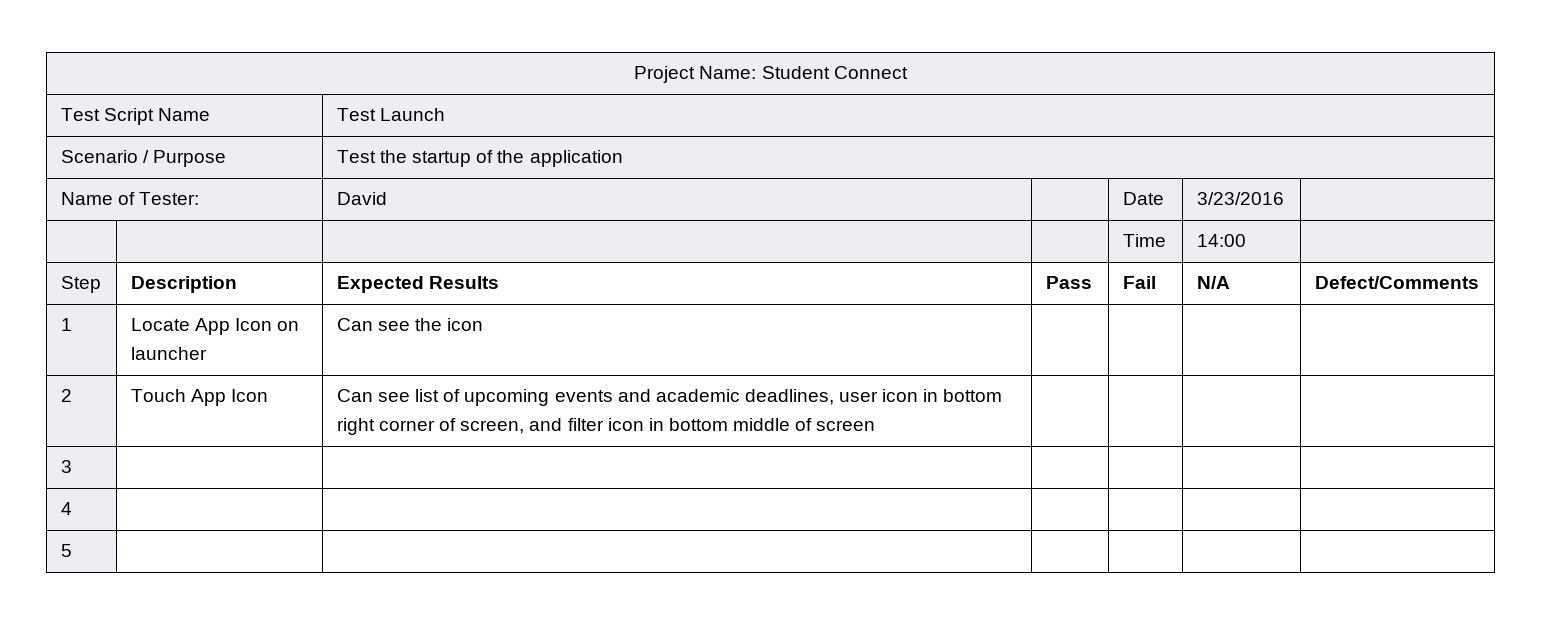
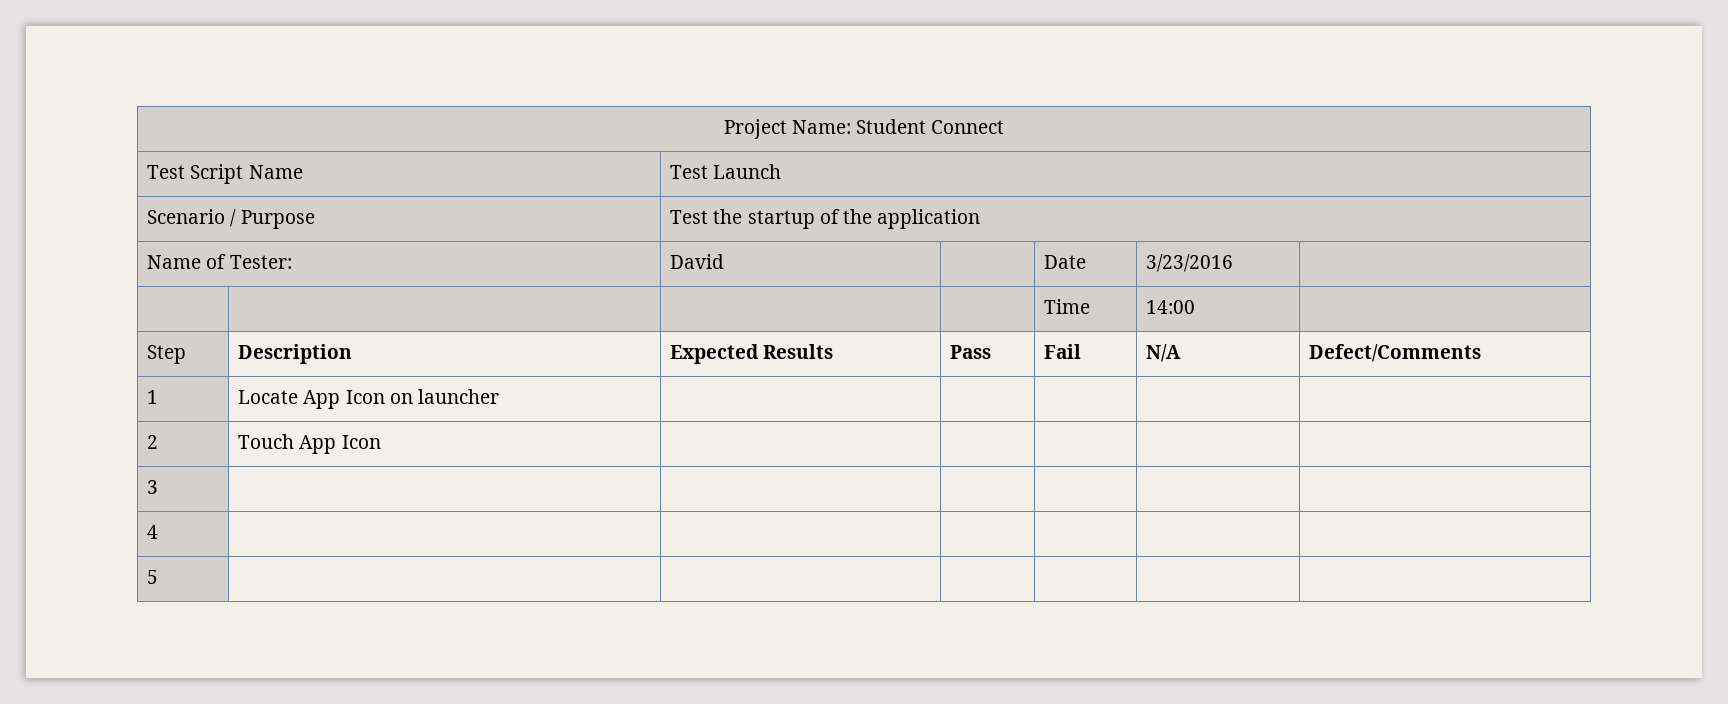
- 1 | Locate App Icon on launcher | Can see the icon | | | |
+ 1 | Locate App Icon on launcher | | | | |
- 2 | Touch App Icon | Can see list of upcoming events and academic deadlines, user icon in bottom right corner of screen, and filter icon in bottom middle of screen | | | |
+ 2 | Touch App Icon | | | | |

